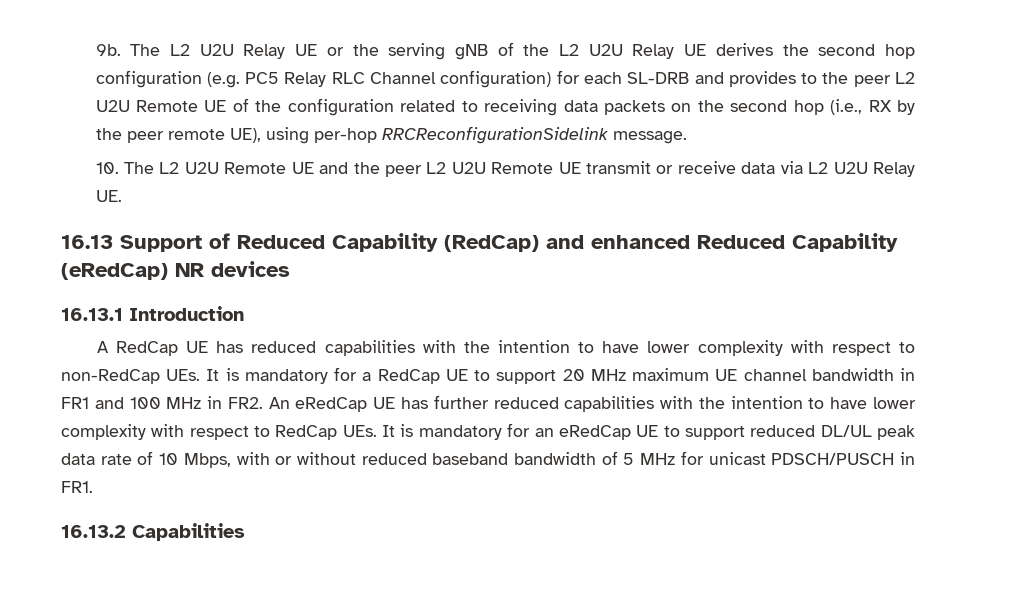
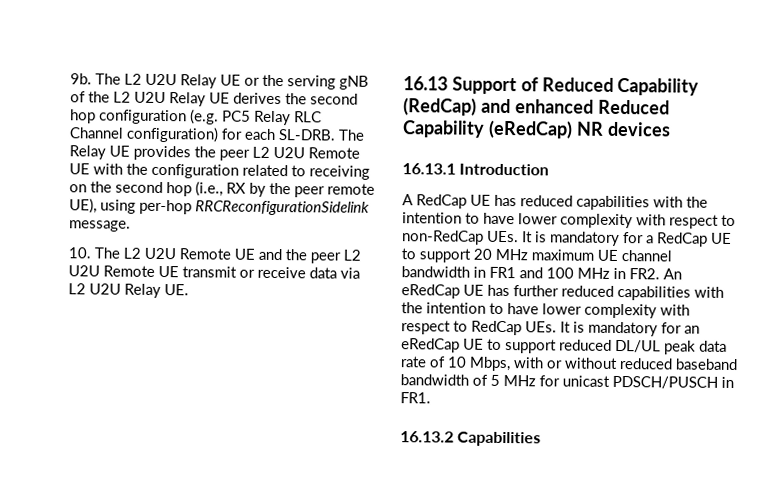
- The L2 U2U Relay UE or the serving gNB of the L2 U2U Relay UE derives the second hop configuration (e.g. PC5 Relay RLC Channel configuration) for each SL-DRB and provides to the peer L2 U2U Remote UE of the configuration related to receiving data packets on the second hop (i.e., RX by the peer remote UE), using per-hop RRCReconfigurationSidelink message.
+ The L2 U2U Relay UE or the serving gNB of the L2 U2U Relay UE derives the second hop configuration (e.g. PC5 Relay RLC Channel configuration) for each SL-DRB. The Relay UE provides the peer L2 U2U Remote UE with the configuration related to receiving on the second hop (i.e., RX by the peer remote UE), using per-hop RRCReconfigurationSidelink message.

